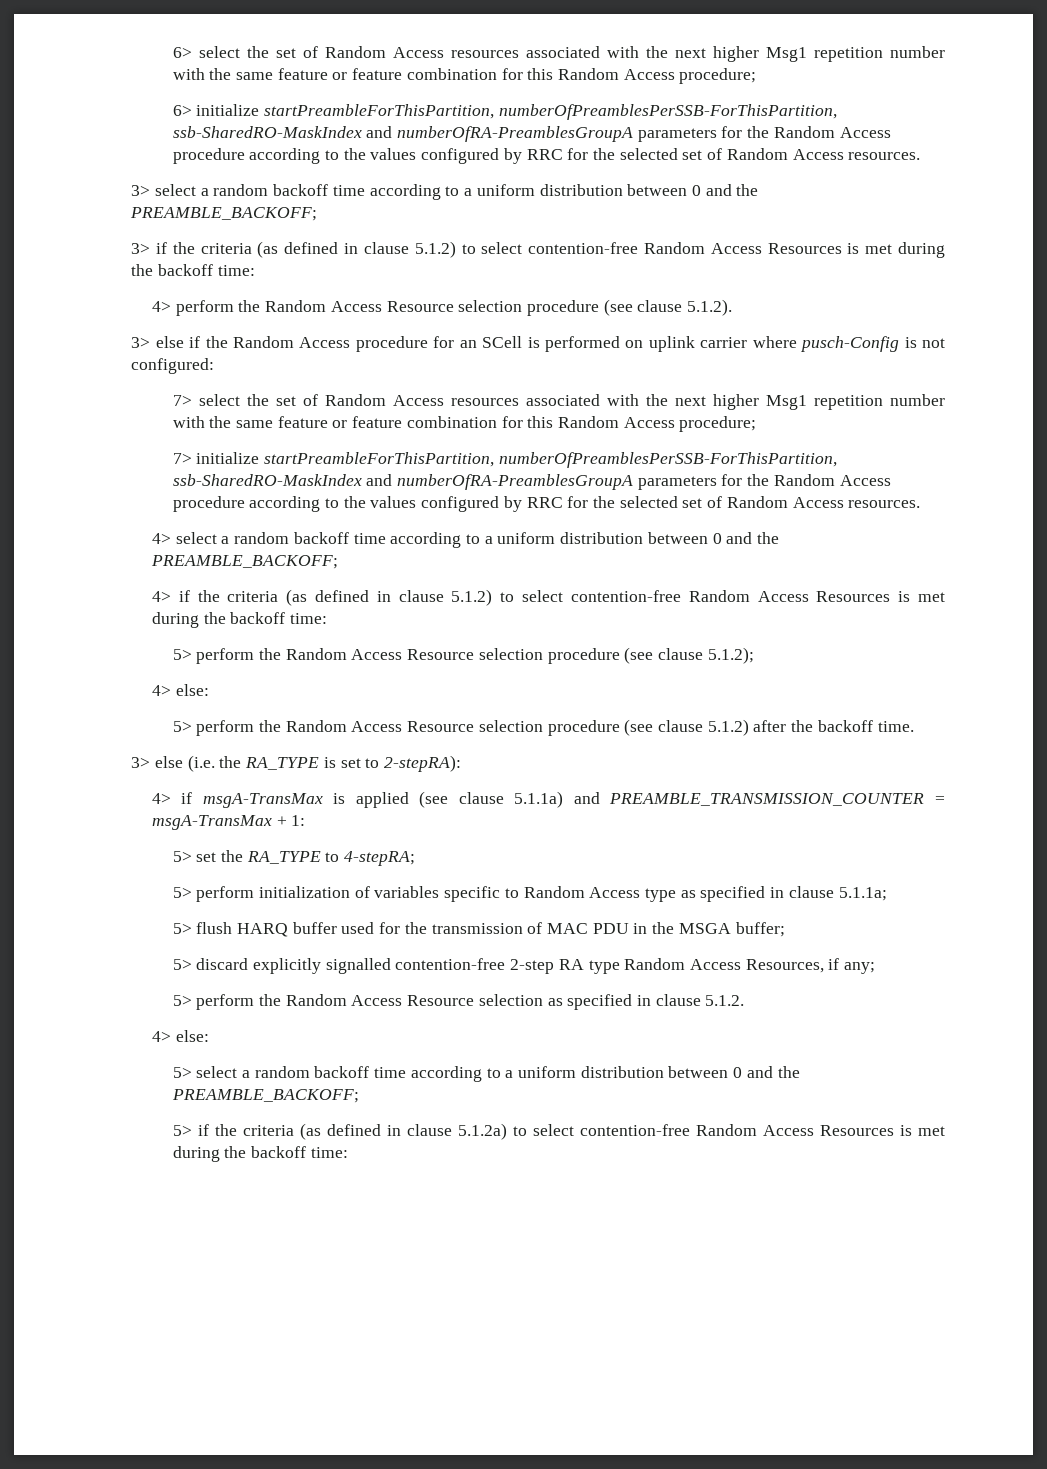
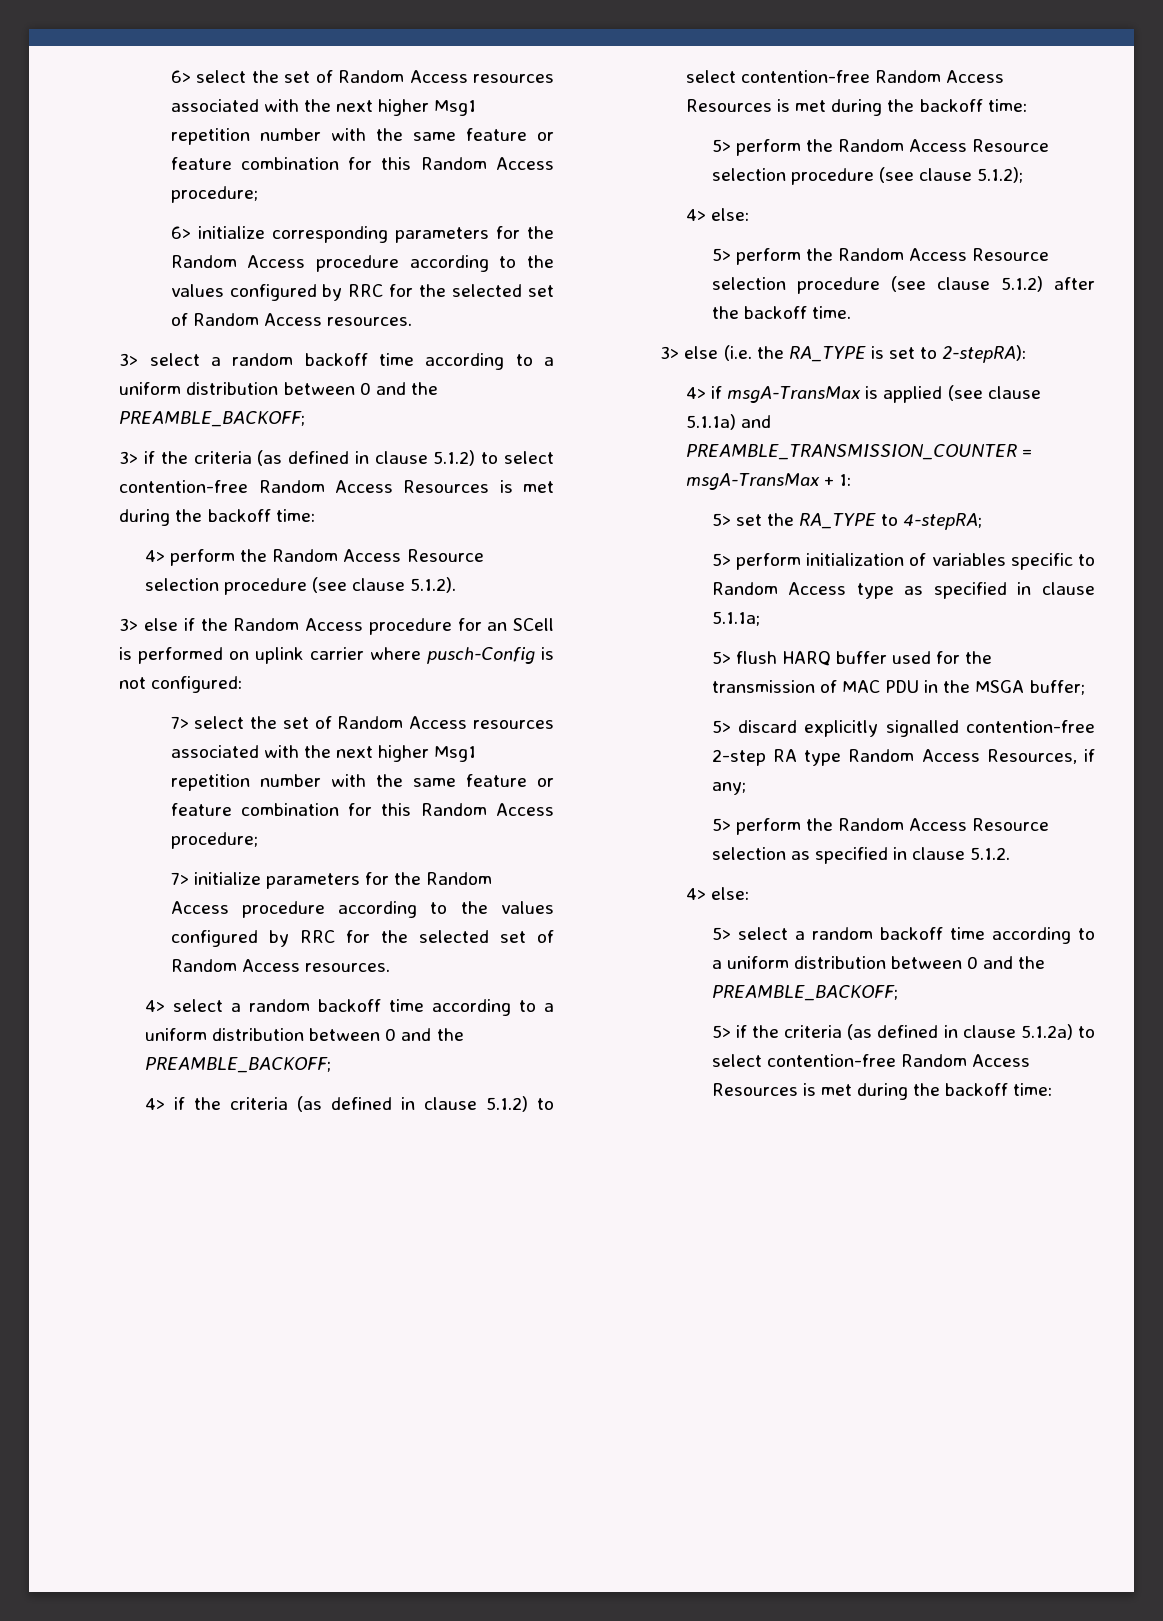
- 6> initialize startPreambleForThisPartition, numberOfPreamblesPerSSB-ForThisPartition, ssb-SharedRO-MaskIndex and numberOfRA-PreamblesGroupA parameters for the Random Access procedure according to the values configured by RRC for the selected set of Random Access resources.
+ 6> initialize corresponding parameters for the Random Access procedure according to the values configured by RRC for the selected set of Random Access resources.
- 7> initialize startPreambleForThisPartition, numberOfPreamblesPerSSB-ForThisPartition, ssb-SharedRO-MaskIndex and numberOfRA-PreamblesGroupA parameters for the Random Access procedure according to the values configured by RRC for the selected set of Random Access resources.
+ 7> initialize parameters for the Random Access procedure according to the values configured by RRC for the selected set of Random Access resources.

